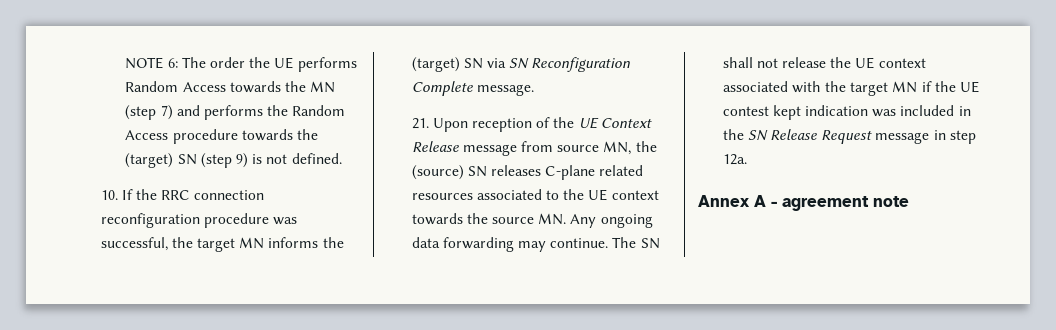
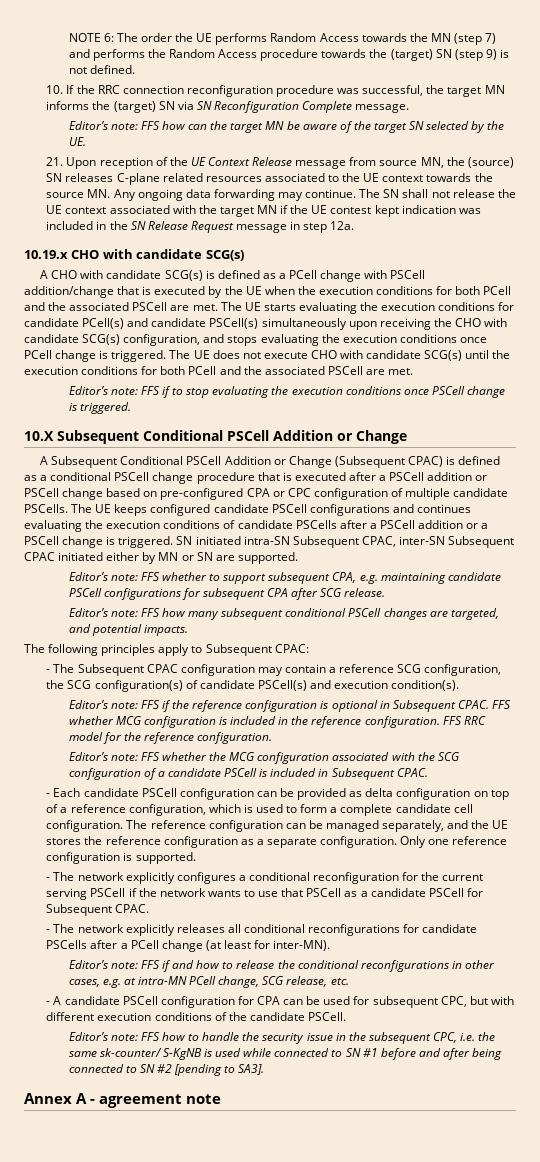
+ Editor’s note: FFS how can the target MN be aware of the target SN selected by the UE.
+ 10.19.x CHO with candidate SCG(s)
+ A CHO with candidate SCG(s) is defined as a PCell change with PSCell addition/change that is executed by the UE when the execution conditions for both PCell and the associated PSCell are met. The UE starts evaluating the execution conditions for candidate PCell(s) and candidate PSCell(s) simultaneously upon receiving the CHO with candidate SCG(s) configuration, and stops evaluating the execution conditions once PCell change is triggered. The UE does not execute CHO with candidate SCG(s) until the execution conditions for both PCell and the associated PSCell are met.
+ Editor’s note: FFS if to stop evaluating the execution conditions once PSCell change is triggered.
+ 10.X Subsequent Conditional PSCell Addition or Change
+ A Subsequent Conditional PSCell Addition or Change (Subsequent CPAC) is defined as a conditional PSCell change procedure that is executed after a PSCell addition or PSCell change based on pre-configured CPA or CPC configuration of multiple candidate PSCells. The UE keeps configured candidate PSCell configurations and continues evaluating the execution conditions of candidate PSCells after a PSCell addition or a PSCell change is triggered. SN initiated intra-SN Subsequent CPAC, inter-SN Subsequent CPAC initiated either by MN or SN are supported.
+ Editor’s note: FFS whether to support subsequent CPA, e.g. maintaining candidate PSCell configurations for subsequent CPA after SCG release.
+ Editor’s note: FFS how many subsequent conditional PSCell changes are targeted, and potential impacts.
+ The following principles apply to Subsequent CPAC:
+ - The Subsequent CPAC configuration may contain a reference SCG configuration, the SCG configuration(s) of candidate PSCell(s) and execution condition(s).
+ Editor’s note: FFS if the reference configuration is optional in Subsequent CPAC. FFS whether MCG configuration is included in the reference configuration. FFS RRC model for the reference configuration.
+ Editor’s note: FFS whether the MCG configuration associated with the SCG configuration of a candidate PSCell is included in Subsequent CPAC.
+ - Each candidate PSCell configuration can be provided as delta configuration on top of a reference configuration, which is used to form a complete candidate cell configuration. The reference configuration can be managed separately, and the UE stores the reference configuration as a separate configuration. Only one reference configuration is supported.
+ - The network explicitly configures a conditional reconfiguration for the current serving PSCell if the network wants to use that PSCell as a candidate PSCell for Subsequent CPAC.
+ - The network explicitly releases all conditional reconfigurations for candidate PSCells after a PCell change (at least for inter-MN).
+ Editor’s note: FFS if and how to release the conditional reconfigurations in other cases, e.g. at intra-MN PCell change, SCG release, etc.
+ - A candidate PSCell configuration for CPA can be used for subsequent CPC, but with different execution conditions of the candidate PSCell.
+ Editor’s note: FFS how to handle the security issue in the subsequent CPC, i.e. the same sk-counter/ S-KgNB is used while connected to SN #1 before and after being connected to SN #2 [pending to SA3].

